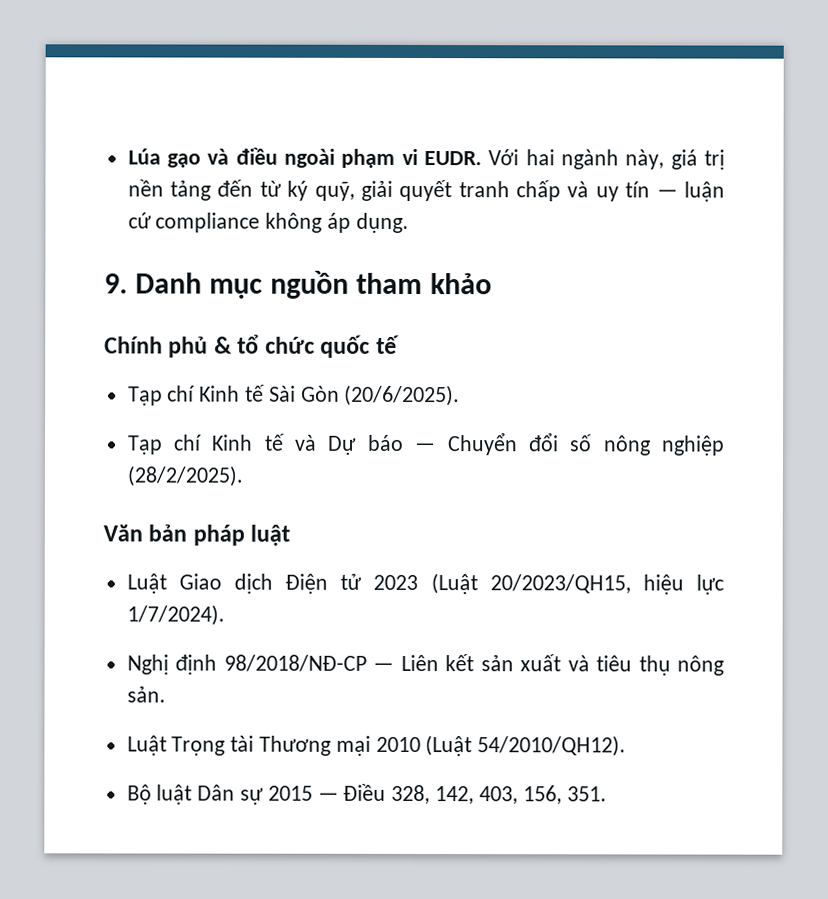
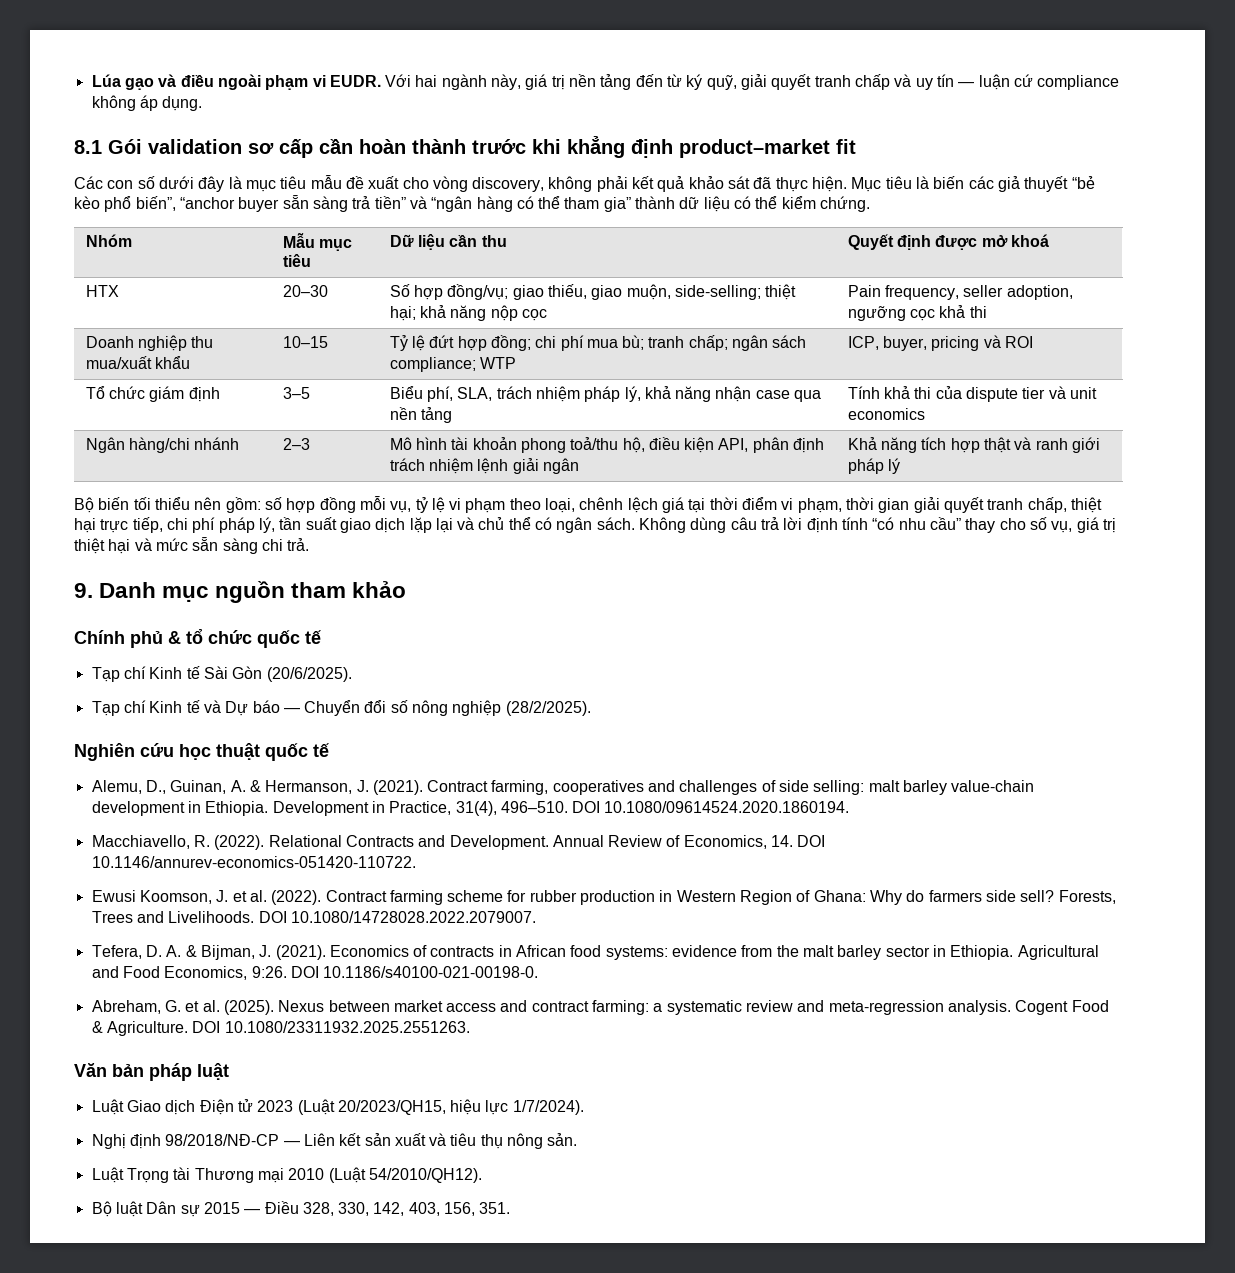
+ 8.1 Gói validation sơ cấp cần hoàn thành trước khi khẳng định product–market fit
+ Các con số dưới đây là mục tiêu mẫu đề xuất cho vòng discovery, không phải kết quả khảo sát đã thực hiện. Mục tiêu là biến các giả thuyết “bẻ kèo phổ biến”, “anchor buyer sẵn sàng trả tiền” và “ngân hàng có thể tham gia” thành dữ liệu có thể kiểm chứng.
+ Nhóm | Mẫu mục tiêu | Dữ liệu cần thu | Quyết định được mở khoá
+ HTX | 20–30 | Số hợp đồng/vụ; giao thiếu, giao muộn, side-selling; thiệt hại; khả năng nộp cọc | Pain frequency, seller adoption, ngưỡng cọc khả thi
+ Doanh nghiệp thu mua/xuất khẩu | 10–15 | Tỷ lệ đứt hợp đồng; chi phí mua bù; tranh chấp; ngân sách compliance; WTP | ICP, buyer, pricing và ROI
+ Tổ chức giám định | 3–5 | Biểu phí, SLA, trách nhiệm pháp lý, khả năng nhận case qua nền tảng | Tính khả thi của dispute tier và unit economics
+ Ngân hàng/chi nhánh | 2–3 | Mô hình tài khoản phong toả/thu hộ, điều kiện API, phân định trách nhiệm lệnh giải ngân | Khả năng tích hợp thật và ranh giới pháp lý
+ Bộ biến tối thiểu nên gồm: số hợp đồng mỗi vụ, tỷ lệ vi phạm theo loại, chênh lệch giá tại thời điểm vi phạm, thời gian giải quyết tranh chấp, thiệt hại trực tiếp, chi phí pháp lý, tần suất giao dịch lặp lại và chủ thể có ngân sách. Không dùng câu trả lời định tính “có nhu cầu” thay cho số vụ, giá trị thiệt hại và mức sẵn sàng chi trả.
+ Nghiên cứu học thuật quốc tế
+ Alemu, D., Guinan, A. & Hermanson, J. (2021). Contract farming, cooperatives and challenges of side selling: malt barley value-chain development in Ethiopia. Development in Practice, 31(4), 496–510. DOI 10.1080/09614524.2020.1860194.
+ Macchiavello, R. (2022). Relational Contracts and Development. Annual Review of Economics, 14. DOI 10.1146/annurev-economics-051420-110722.
+ Ewusi Koomson, J. et al. (2022). Contract farming scheme for rubber production in Western Region of Ghana: Why do farmers side sell? Forests, Trees and Livelihoods. DOI 10.1080/14728028.2022.2079007.
+ Tefera, D. A. & Bijman, J. (2021). Economics of contracts in African food systems: evidence from the malt barley sector in Ethiopia. Agricultural and Food Economics, 9:26. DOI 10.1186/s40100-021-00198-0.
+ Abreham, G. et al. (2025). Nexus between market access and contract farming: a systematic review and meta-regression analysis. Cogent Food & Agriculture. DOI 10.1080/23311932.2025.2551263.
- Bộ luật Dân sự 2015 — Điều 328, 142, 403, 156, 351.
+ Bộ luật Dân sự 2015 — Điều 328, 330, 142, 403, 156, 351.

